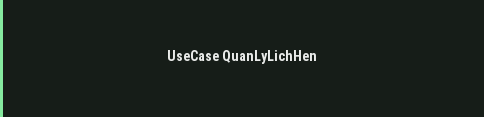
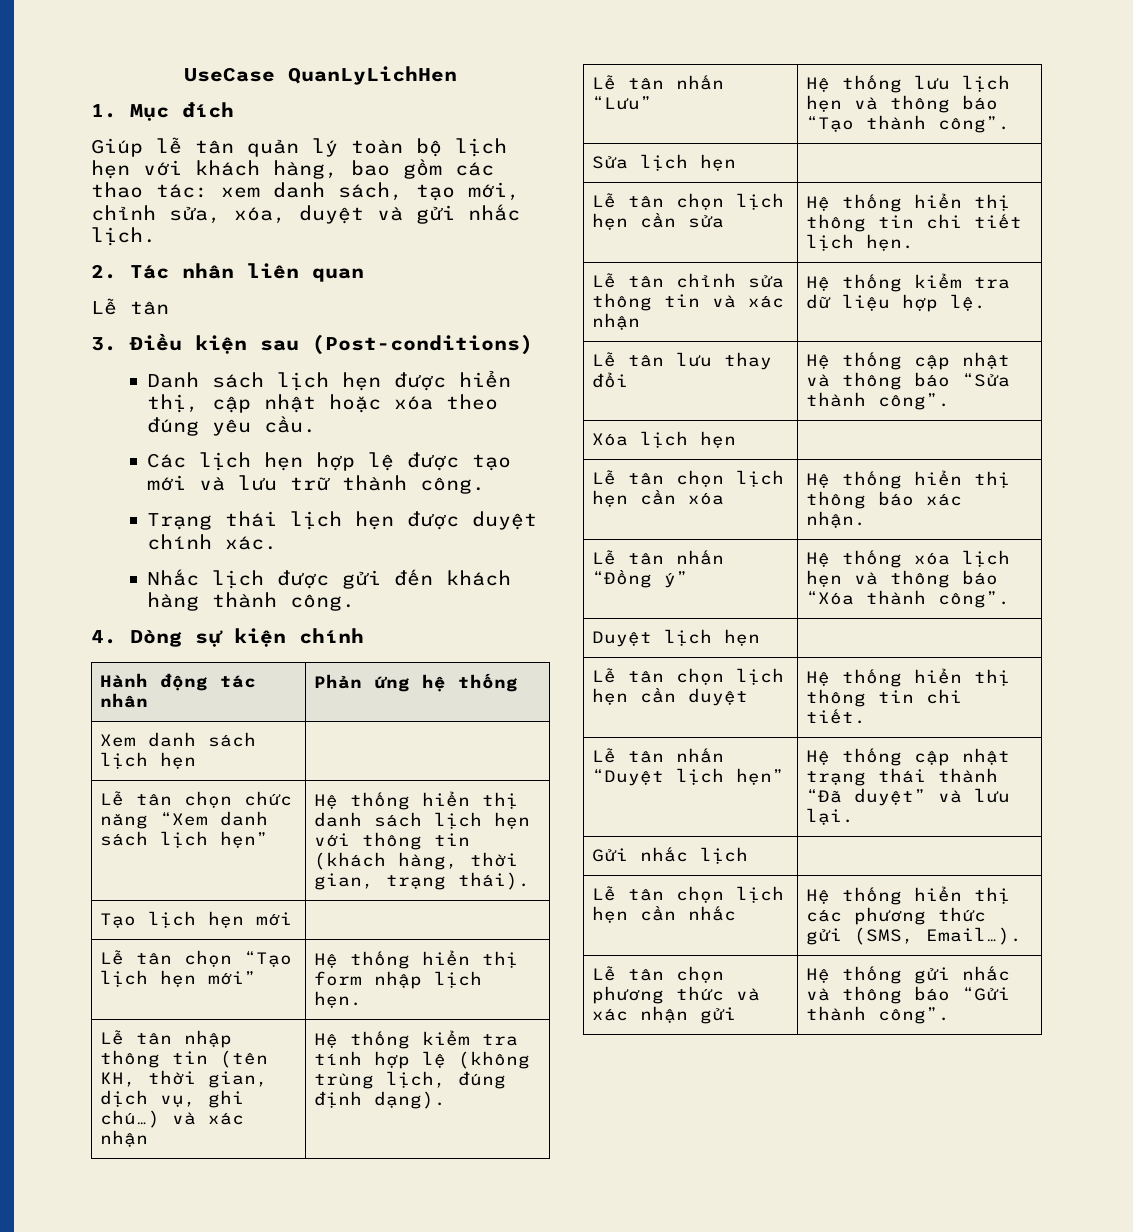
+ 1. Mục đích
+ Giúp lễ tân quản lý toàn bộ lịch hẹn với khách hàng, bao gồm các thao tác: xem danh sách, tạo mới, chỉnh sửa, xóa, duyệt và gửi nhắc lịch.
+ 2. Tác nhân liên quan
+ Lễ tân
+ 3. Điều kiện sau (Post-conditions)
+ Danh sách lịch hẹn được hiển thị, cập nhật hoặc xóa theo đúng yêu cầu.
+ Các lịch hẹn hợp lệ được tạo mới và lưu trữ thành công.
+ Trạng thái lịch hẹn được duyệt chính xác.
+ Nhắc lịch được gửi đến khách hàng thành công.
+ 4. Dòng sự kiện chính
+ Hành động tác nhân | Phản ứng hệ thống
+ Xem danh sách lịch hẹn |
+ Lễ tân chọn chức năng “Xem danh sách lịch hẹn” | Hệ thống hiển thị danh sách lịch hẹn với thông tin (khách hàng, thời gian, trạng thái).
+ Tạo lịch hẹn mới |
+ Lễ tân chọn “Tạo lịch hẹn mới” | Hệ thống hiển thị form nhập lịch hẹn.
+ Lễ tân nhập thông tin (tên KH, thời gian, dịch vụ, ghi chú…) và xác nhận | Hệ thống kiểm tra tính hợp lệ (không trùng lịch, đúng định dạng).
+ Lễ tân nhấn “Lưu” | Hệ thống lưu lịch hẹn và thông báo “Tạo thành công”.
+ Sửa lịch hẹn |
+ Lễ tân chọn lịch hẹn cần sửa | Hệ thống hiển thị thông tin chi tiết lịch hẹn.
+ Lễ tân chỉnh sửa thông tin và xác nhận | Hệ thống kiểm tra dữ liệu hợp lệ.
+ Lễ tân lưu thay đổi | Hệ thống cập nhật và thông báo “Sửa thành công”.
+ Xóa lịch hẹn |
+ Lễ tân chọn lịch hẹn cần xóa | Hệ thống hiển thị thông báo xác nhận.
+ Lễ tân nhấn “Đồng ý” | Hệ thống xóa lịch hẹn và thông báo “Xóa thành công”.
+ Duyệt lịch hẹn |
+ Lễ tân chọn lịch hẹn cần duyệt | Hệ thống hiển thị thông tin chi tiết.
+ Lễ tân nhấn “Duyệt lịch hẹn” | Hệ thống cập nhật trạng thái thành “Đã duyệt” và lưu lại.
+ Gửi nhắc lịch |
+ Lễ tân chọn lịch hẹn cần nhắc | Hệ thống hiển thị các phương thức gửi (SMS, Email…).
+ Lễ tân chọn phương thức và xác nhận gửi | Hệ thống gửi nhắc và thông báo “Gửi thành công”.

